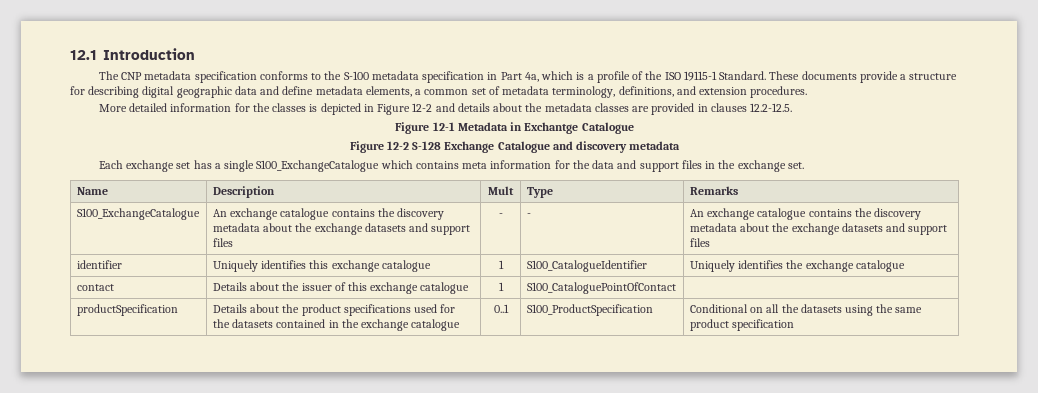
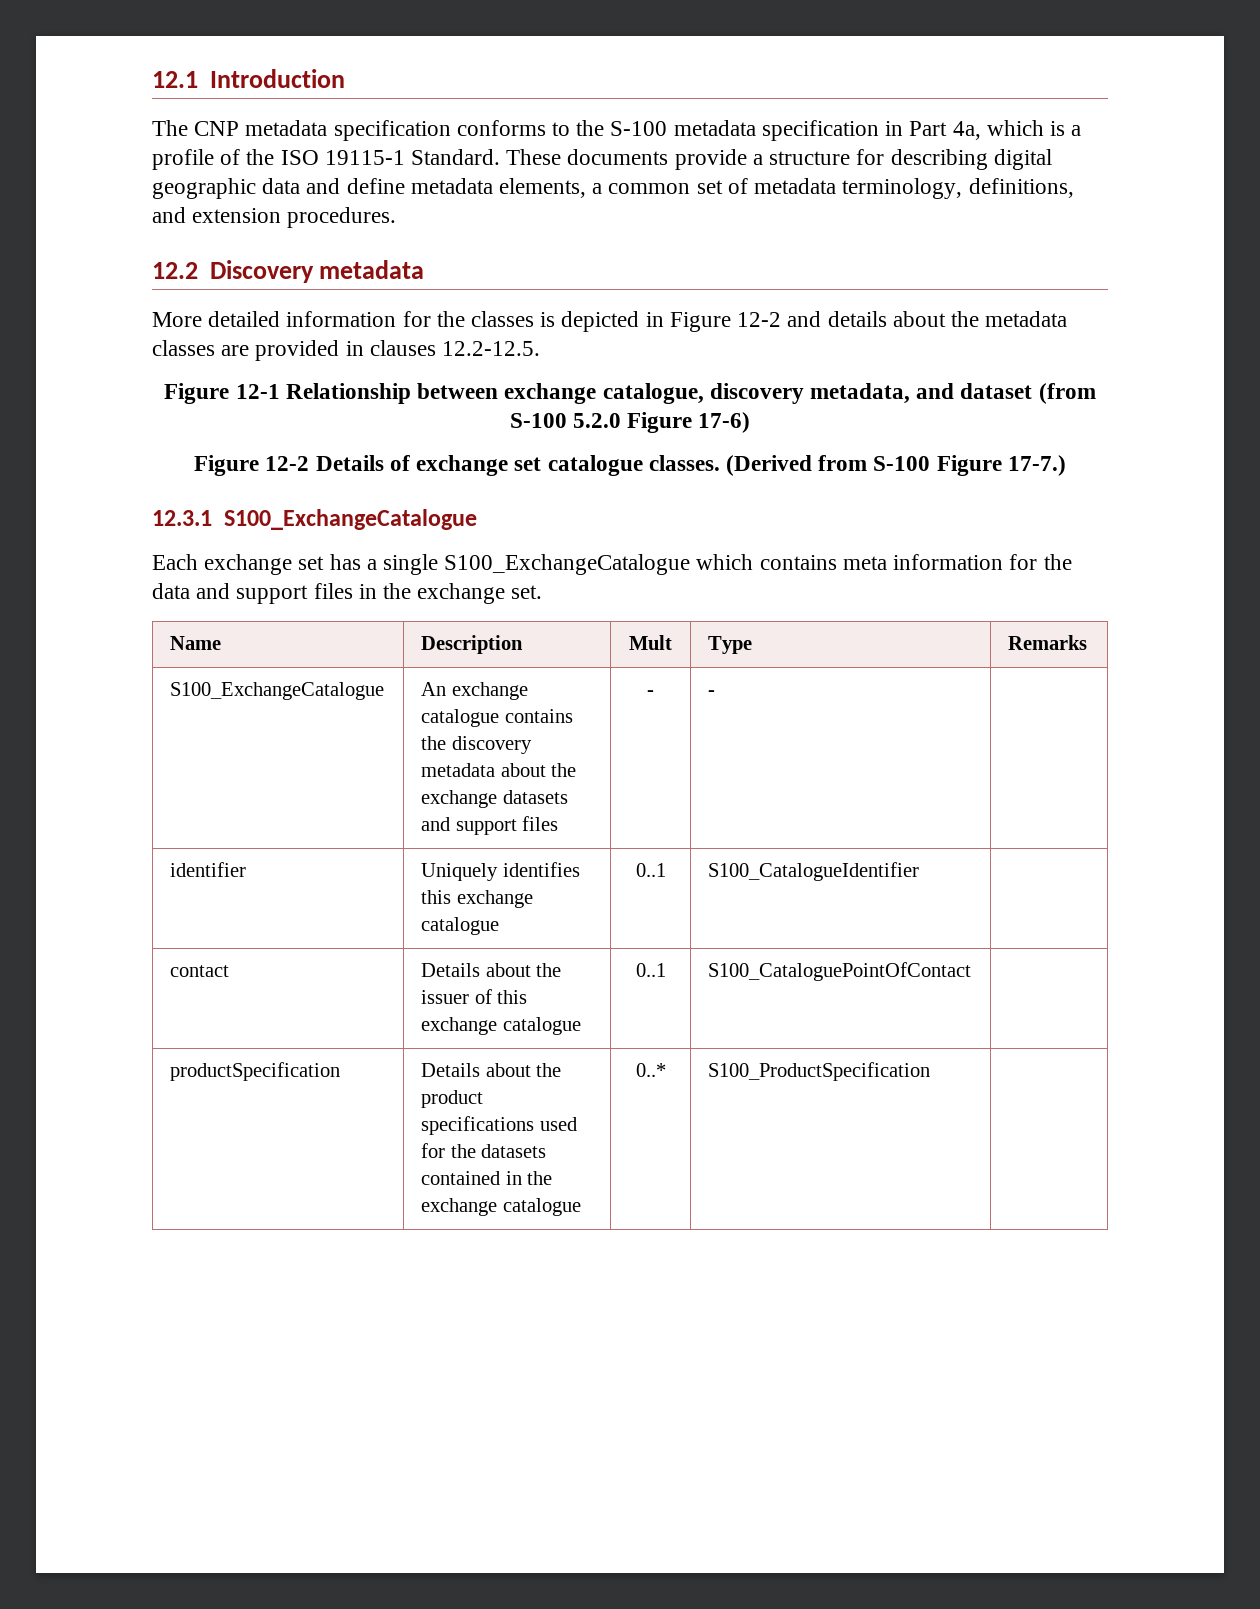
+ 12.2 Discovery metadata
- Figure 12-1 Metadata in Exchantge Catalogue
- Figure 12-2 S-128 Exchange Catalogue and discovery metadata
+ Figure 12-1 Relationship between exchange catalogue, discovery metadata, and dataset (from S-100 5.2.0 Figure 17-6)
+ Figure 12-2 Details of exchange set catalogue classes. (Derived from S-100 Figure 17-7.)
+ 12.3.1 S100_ExchangeCatalogue
- S100_ExchangeCatalogue | An exchange catalogue contains the discovery metadata about the exchange datasets and support files | - | - | An exchange catalogue contains the discovery metadata about the exchange datasets and support files
+ S100_ExchangeCatalogue | An exchange catalogue contains the discovery metadata about the exchange datasets and support files | - | - |
- identifier | Uniquely identifies this exchange catalogue | 1 | S100_CatalogueIdentifier | Uniquely identifies the exchange catalogue
+ identifier | Uniquely identifies this exchange catalogue | 0..1 | S100_CatalogueIdentifier |
- contact | Details about the issuer of this exchange catalogue | 1 | S100_CataloguePointOfContact |
+ contact | Details about the issuer of this exchange catalogue | 0..1 | S100_CataloguePointOfContact |
- productSpecification | Details about the product specifications used for the datasets contained in the exchange catalogue | 0..1 | S100_ProductSpecification | Conditional on all the datasets using the same product specification
+ productSpecification | Details about the product specifications used for the datasets contained in the exchange catalogue | 0..* | S100_ProductSpecification |

